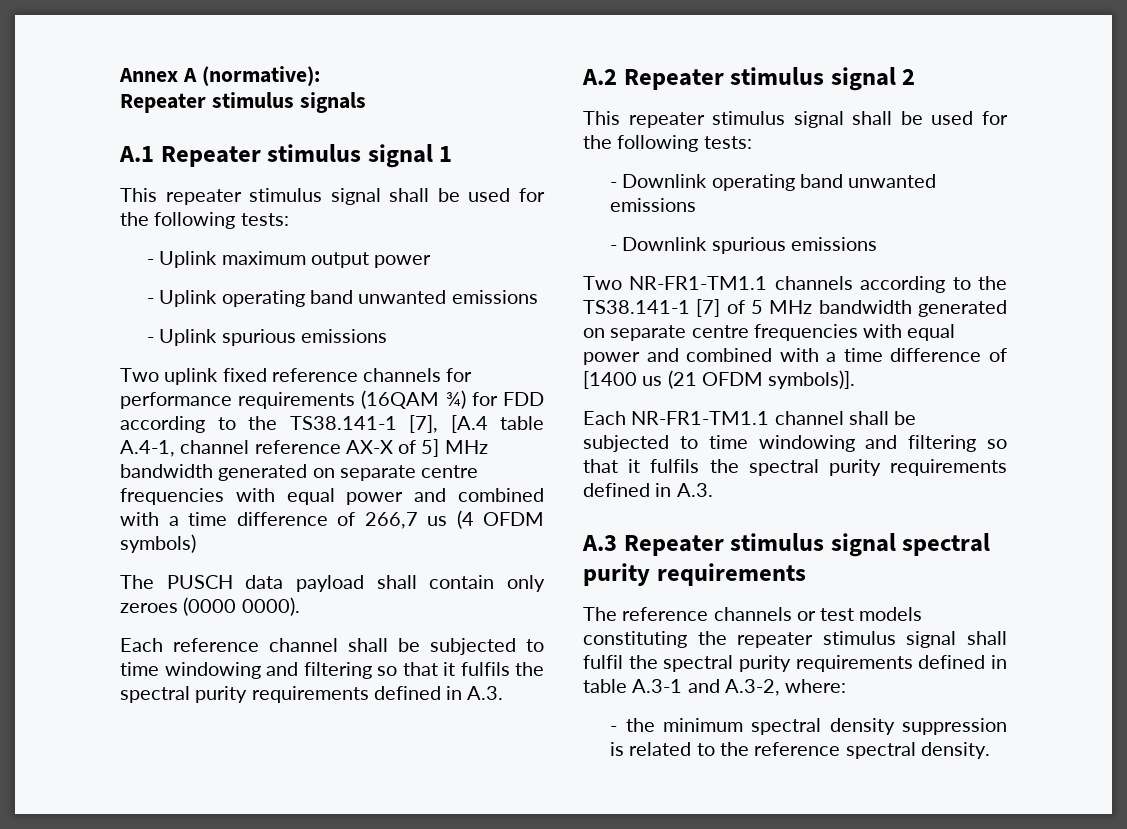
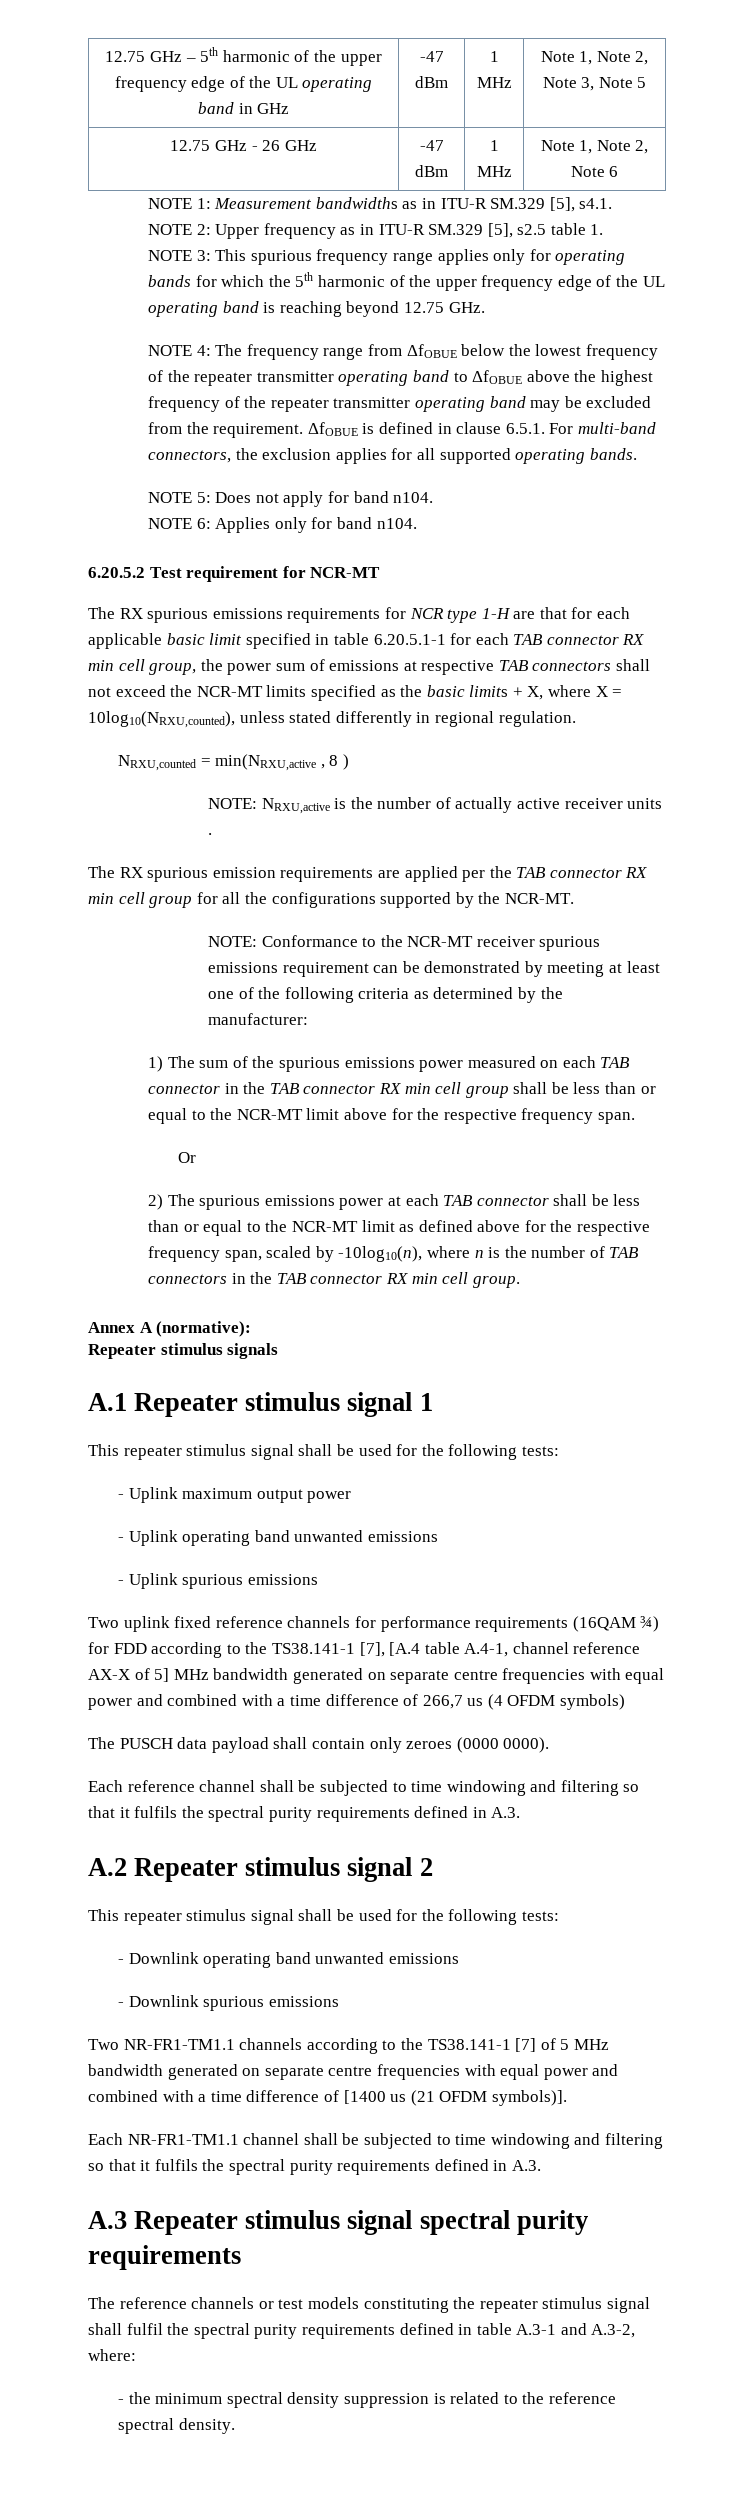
+ 12.75 GHz – 5th harmonic of the upper frequency edge of the UL operating band in GHz | -47 dBm | 1 MHz | Note 1, Note 2, Note 3, Note 5
+ 12.75 GHz - 26 GHz | -47 dBm | 1 MHz | Note 1, Note 2, Note 6
+ NOTE 1: Measurement bandwidths as in ITU-R SM.329 [5], s4.1.
+ NOTE 2: Upper frequency as in ITU-R SM.329 [5], s2.5 table 1.
+ NOTE 3: This spurious frequency range applies only for operating bands for which the 5th harmonic of the upper frequency edge of the UL operating band is reaching beyond 12.75 GHz.
+ NOTE 4: The frequency range from ΔfOBUE below the lowest frequency of the repeater transmitter operating band to ΔfOBUE above the highest frequency of the repeater transmitter operating band may be excluded from the requirement. ΔfOBUE is defined in clause 6.5.1. For multi-band connectors, the exclusion applies for all supported operating bands.
+ NOTE 5: Does not apply for band n104.
+ NOTE 6: Applies only for band n104.
+ 6.20.5.2 Test requirement for NCR-MT
+ The RX spurious emissions requirements for NCR type 1-H are that for each applicable basic limit specified in table 6.20.5.1-1 for each TAB connector RX min cell group, the power sum of emissions at respective TAB connectors shall not exceed the NCR-MT limits specified as the basic limits + X, where X = 10log10(NRXU,counted), unless stated differently in regional regulation.
+ NRXU,counted = min(NRXU,active , 8 )
+ NOTE: NRXU,active is the number of actually active receiver units .
+ The RX spurious emission requirements are applied per the TAB connector RX min cell group for all the configurations supported by the NCR-MT.
+ NOTE: Conformance to the NCR-MT receiver spurious emissions requirement can be demonstrated by meeting at least one of the following criteria as determined by the manufacturer:
+ 1) The sum of the spurious emissions power measured on each TAB connector in the TAB connector RX min cell group shall be less than or equal to the NCR-MT limit above for the respective frequency span.
+ Or
+ 2) The spurious emissions power at each TAB connector shall be less than or equal to the NCR-MT limit as defined above for the respective frequency span, scaled by -10log10(n), where n is the number of TAB connectors in the TAB connector RX min cell group.

